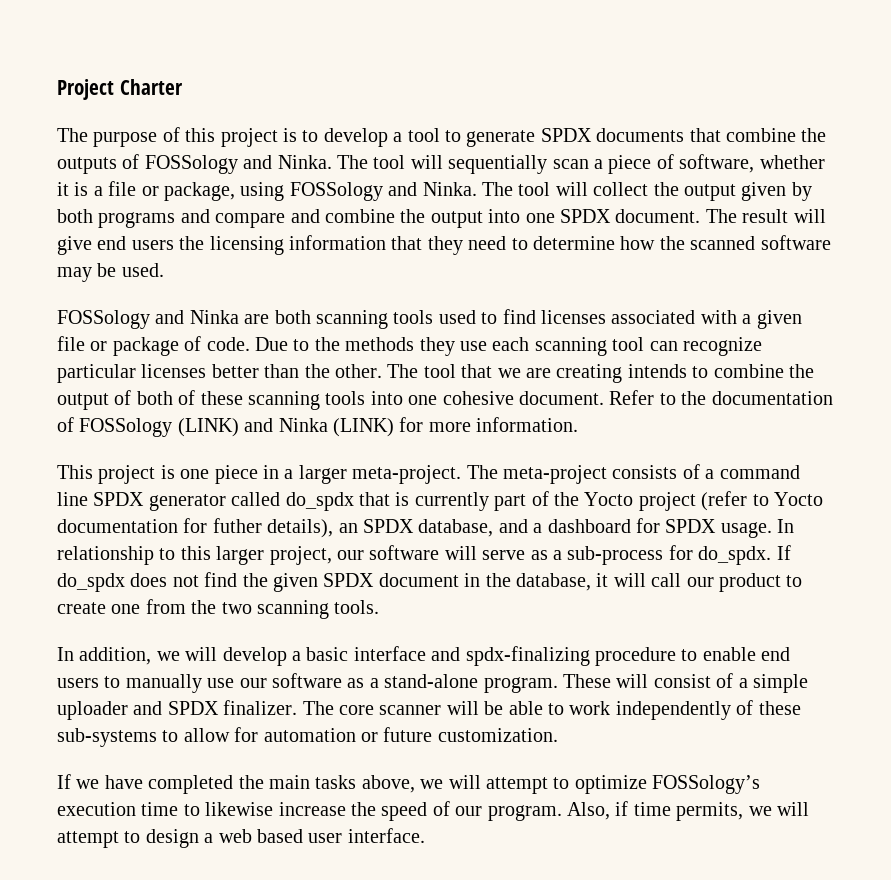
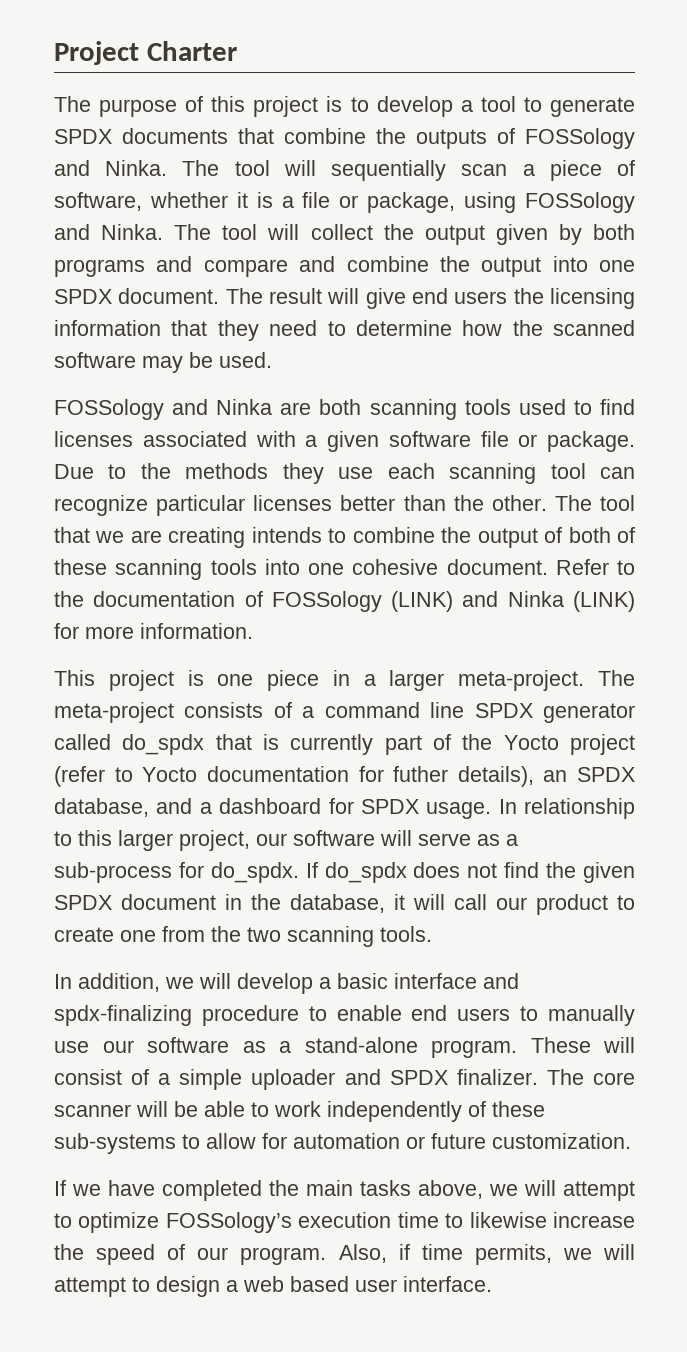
- FOSSology and Ninka are both scanning tools used to find licenses associated with a given file or package of code.
+ FOSSology and Ninka are both scanning tools used to find licenses associated with a given software file or package.

